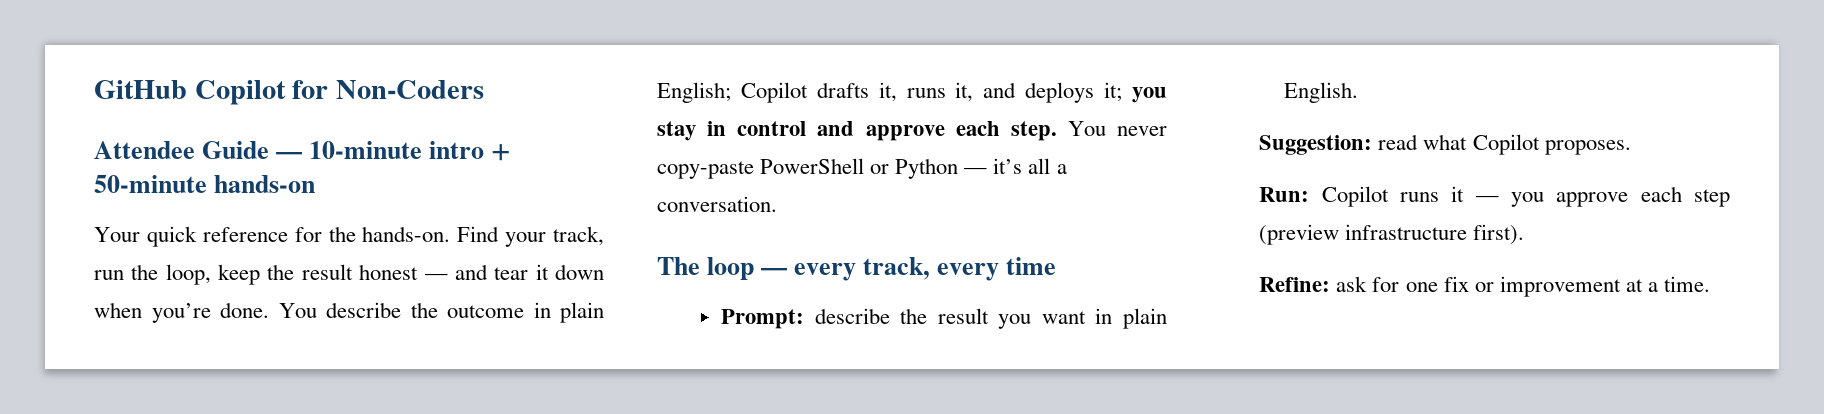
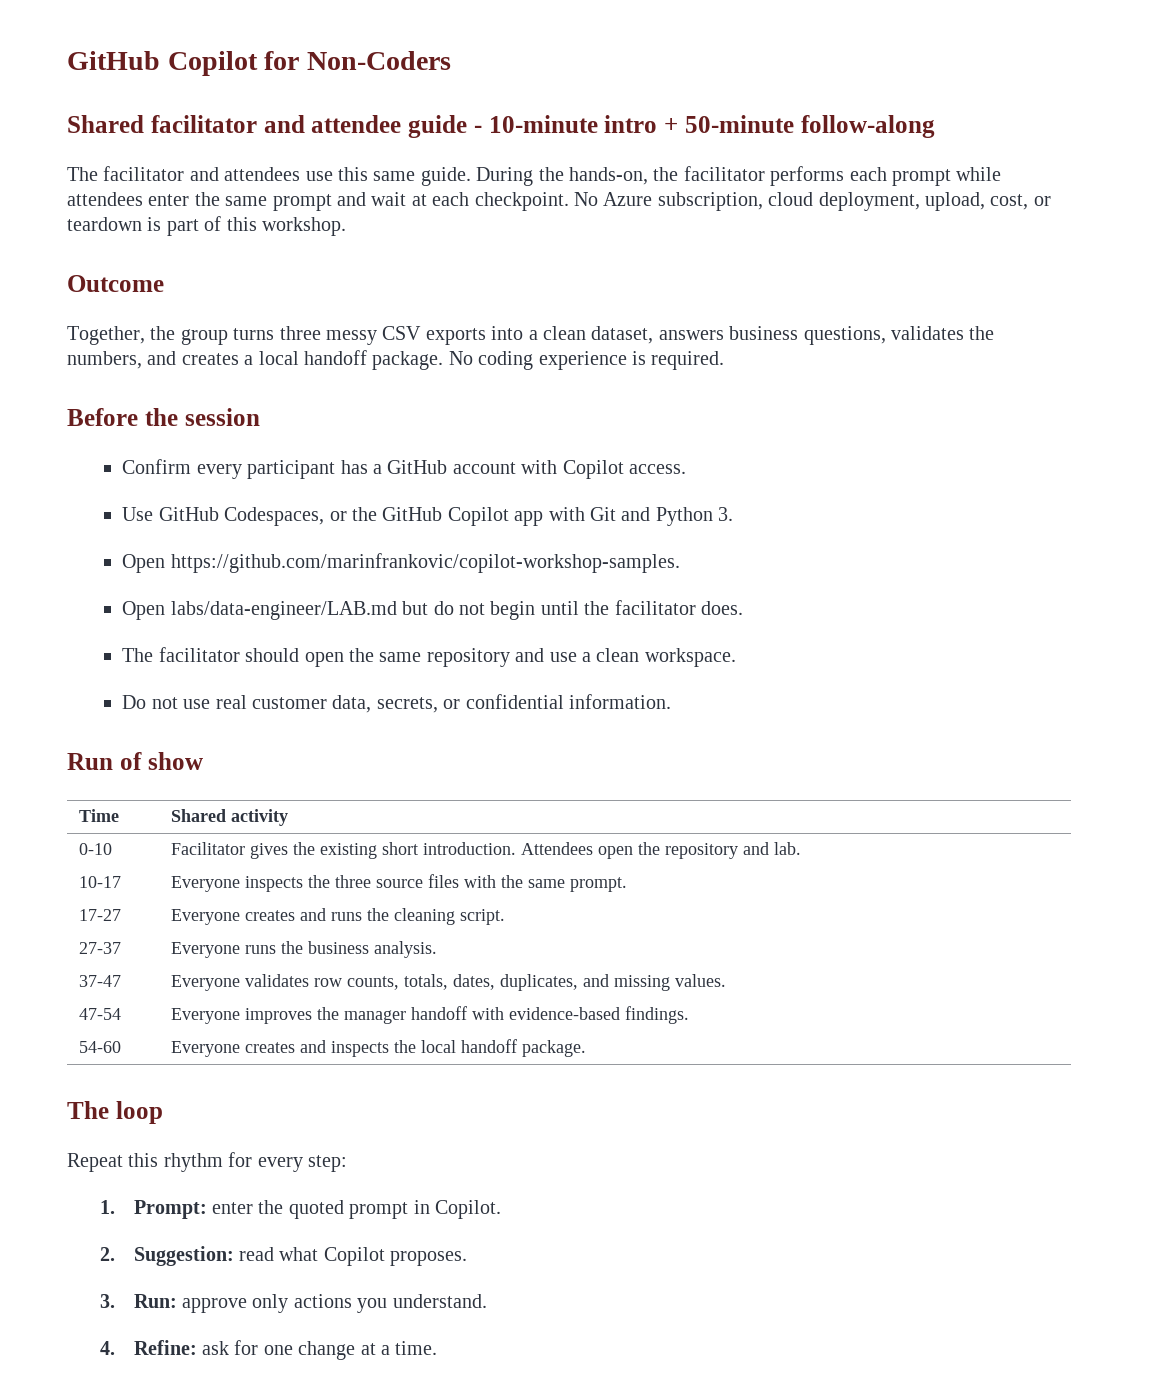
- Attendee Guide — 10-minute intro + 50-minute hands-on
- Your quick reference for the hands-on. Find your track, run the loop, keep the result honest — and tear it down when you’re done. You describe the outcome in plain English; Copilot drafts it, runs it, and deploys it; you stay in control and approve each step. You never copy-paste PowerShell or Python — it’s all a conversation.
- The loop — every track, every time
- Prompt: describe the result you want in plain English.
- Suggestion: read what Copilot proposes.
+ Shared facilitator and attendee guide - 10-minute intro + 50-minute follow-along
+ The facilitator and attendees use this same guide. During the hands-on, the facilitator performs each prompt while attendees enter the same prompt and wait at each checkpoint. No Azure subscription, cloud deployment, upload, cost, or teardown is part of this workshop.
+ Outcome
+ Together, the group turns three messy CSV exports into a clean dataset, answers business questions, validates the numbers, and creates a local handoff package. No coding experience is required.
+ Before the session
+ Confirm every participant has a GitHub account with Copilot access.
+ Use GitHub Codespaces, or the GitHub Copilot app with Git and Python 3.
+ Open https://github.com/marinfrankovic/copilot-workshop-samples.
+ Open labs/data-engineer/LAB.md but do not begin until the facilitator does.
+ The facilitator should open the same repository and use a clean workspace.
+ Do not use real customer data, secrets, or confidential information.
+ Run of show
+ Time | Shared activity
+ 0-10 | Facilitator gives the existing short introduction. Attendees open the repository and lab.
+ 10-17 | Everyone inspects the three source files with the same prompt.
+ 17-27 | Everyone creates and runs the cleaning script.
+ 27-37 | Everyone runs the business analysis.
+ 37-47 | Everyone validates row counts, totals, dates, duplicates, and missing values.
+ 47-54 | Everyone improves the manager handoff with evidence-based findings.
+ 54-60 | Everyone creates and inspects the local handoff package.
+ The loop
+ Repeat this rhythm for every step:
+ 1. Prompt: enter the quoted prompt in Copilot.
+ 2. Suggestion: read what Copilot proposes.
- Run: Copilot runs it — you approve each step (preview infrastructure first).
- Refine: ask for one fix or improvement at a time.
+ 3. Run: approve only actions you understand.
+ 4. Refine: ask for one change at a time.

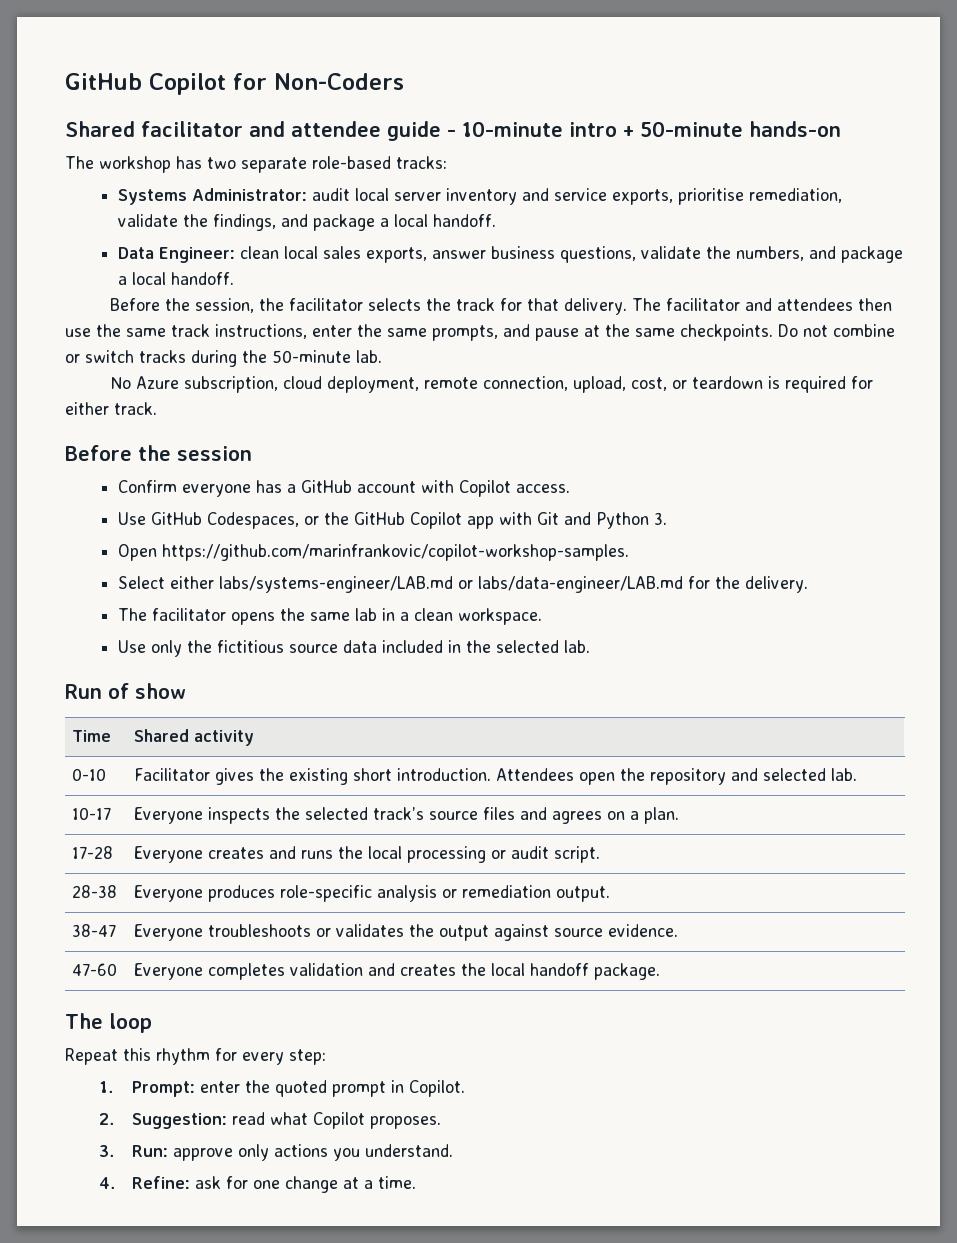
- Shared facilitator and attendee guide - 10-minute intro + 50-minute follow-along
- The facilitator and attendees use this same guide. During the hands-on, the facilitator performs each prompt while attendees enter the same prompt and wait at each checkpoint. No Azure subscription, cloud deployment, upload, cost, or teardown is part of this workshop.
- Outcome
- Together, the group turns three messy CSV exports into a clean dataset, answers business questions, validates the numbers, and creates a local handoff package. No coding experience is required.
+ Shared facilitator and attendee guide - 10-minute intro + 50-minute hands-on
+ The workshop has two separate role-based tracks:
+ Systems Administrator: audit local server inventory and service exports, prioritise remediation, validate the findings, and package a local handoff.
+ Data Engineer: clean local sales exports, answer business questions, validate the numbers, and package a local handoff.
+ Before the session, the facilitator selects the track for that delivery. The facilitator and attendees then use the same track instructions, enter the same prompts, and pause at the same checkpoints. Do not combine or switch tracks during the 50-minute lab.
+ No Azure subscription, cloud deployment, remote connection, upload, cost, or teardown is required for either track.
- Confirm every participant has a GitHub account with Copilot access.
+ Confirm everyone has a GitHub account with Copilot access.
- Open labs/data-engineer/LAB.md but do not begin until the facilitator does.
- The facilitator should open the same repository and use a clean workspace.
- Do not use real customer data, secrets, or confidential information.
+ Select either labs/systems-engineer/LAB.md or labs/data-engineer/LAB.md for the delivery.
+ The facilitator opens the same lab in a clean workspace.
+ Use only the fictitious source data included in the selected lab.
- 0-10 | Facilitator gives the existing short introduction. Attendees open the repository and lab.
+ 0-10 | Facilitator gives the existing short introduction. Attendees open the repository and selected lab.
- 10-17 | Everyone inspects the three source files with the same prompt.
- 17-27 | Everyone creates and runs the cleaning script.
+ 10-17 | Everyone inspects the selected track’s source files and agrees on a plan.
+ 17-28 | Everyone creates and runs the local processing or audit script.
- 27-37 | Everyone runs the business analysis.
- 37-47 | Everyone validates row counts, totals, dates, duplicates, and missing values.
- 47-54 | Everyone improves the manager handoff with evidence-based findings.
- 54-60 | Everyone creates and inspects the local handoff package.
+ 28-38 | Everyone produces role-specific analysis or remediation output.
+ 38-47 | Everyone troubleshoots or validates the output against source evidence.
+ 47-60 | Everyone completes validation and creates the local handoff package.

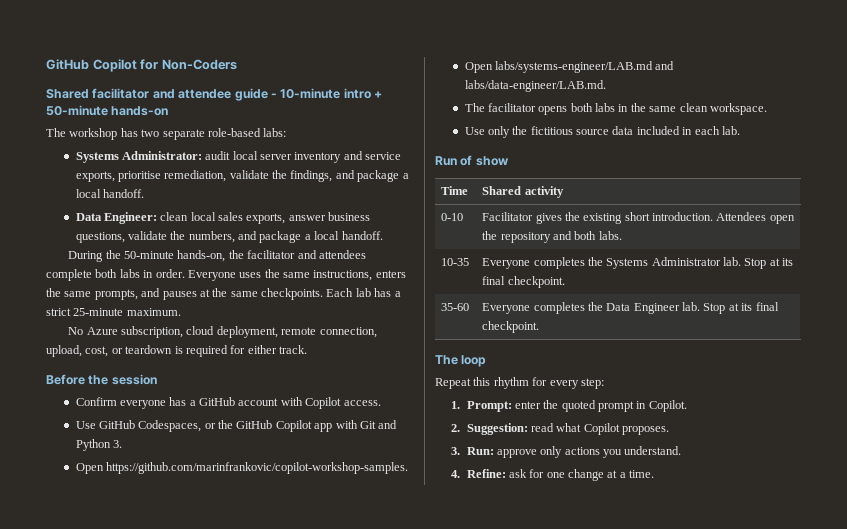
- The workshop has two separate role-based tracks:
+ The workshop has two separate role-based labs:
- Before the session, the facilitator selects the track for that delivery. The facilitator and attendees then use the same track instructions, enter the same prompts, and pause at the same checkpoints.
+ During the 50-minute hands-on, the facilitator and attendees complete both labs in order. Everyone uses the same instructions, enters the same prompts, and pauses at the same checkpoints.
- Do not combine or switch tracks during the 50-minute lab.
+ Each lab has a strict 25-minute maximum.
- Select either labs/systems-engineer/LAB.md or labs/data-engineer/LAB.md for the delivery.
- The facilitator opens the same lab in a clean workspace.
+ Open labs/systems-engineer/LAB.md and labs/data-engineer/LAB.md.
+ The facilitator opens both labs in the same clean workspace.
- Use only the fictitious source data included in the selected lab.
+ Use only the fictitious source data included in each lab.
- 0-10 | Facilitator gives the existing short introduction. Attendees open the repository and selected lab.
- 10-17 | Everyone inspects the selected track’s source files and agrees on a plan.
- 17-28 | Everyone creates and runs the local processing or audit script.
- 28-38 | Everyone produces role-specific analysis or remediation output.
- 38-47 | Everyone troubleshoots or validates the output against source evidence.
- 47-60 | Everyone completes validation and creates the local handoff package.
+ 0-10 | Facilitator gives the existing short introduction. Attendees open the repository and both labs.
+ 10-35 | Everyone completes the Systems Administrator lab. Stop at its final checkpoint.
+ 35-60 | Everyone completes the Data Engineer lab. Stop at its final checkpoint.

